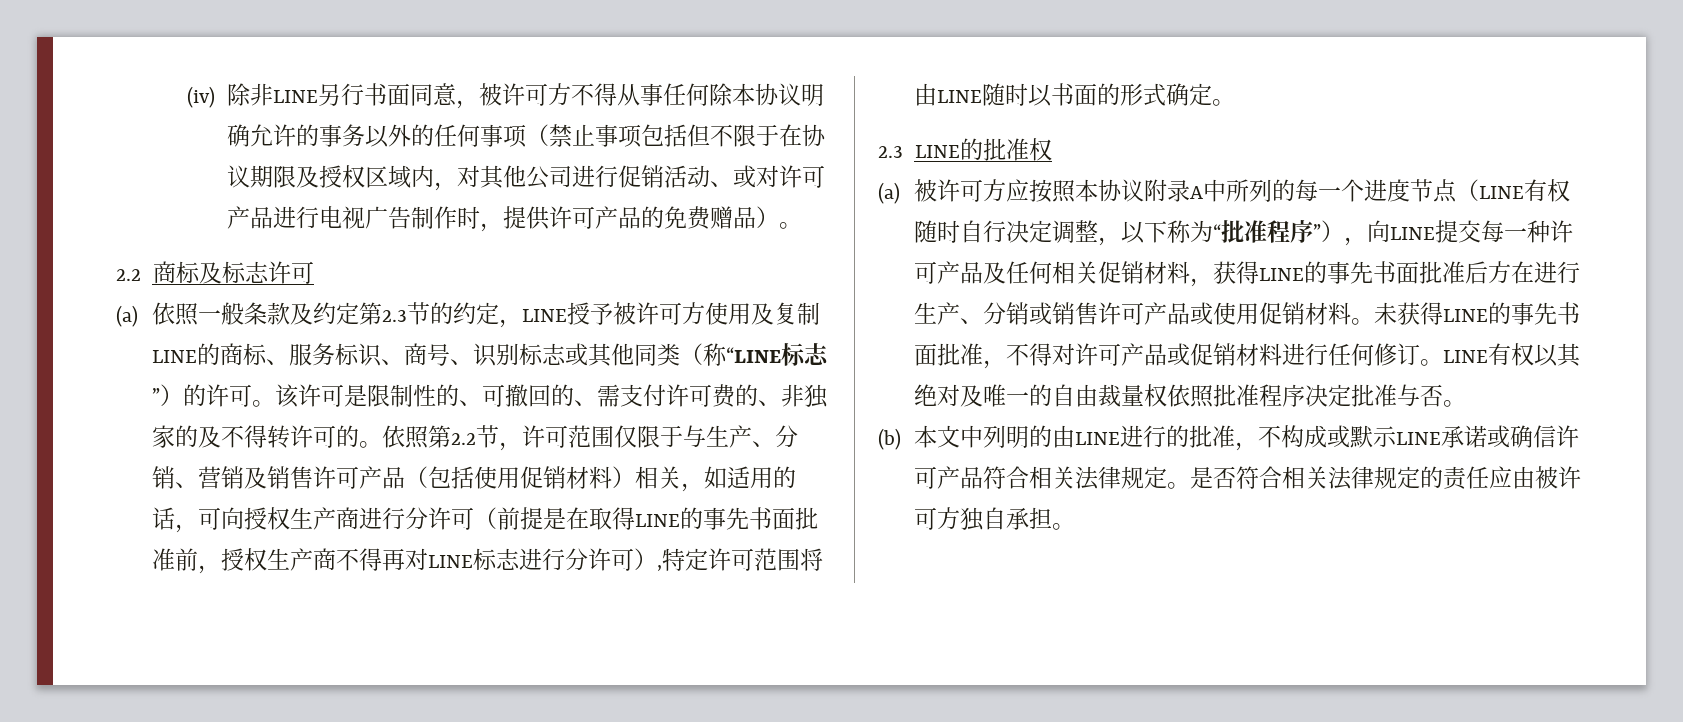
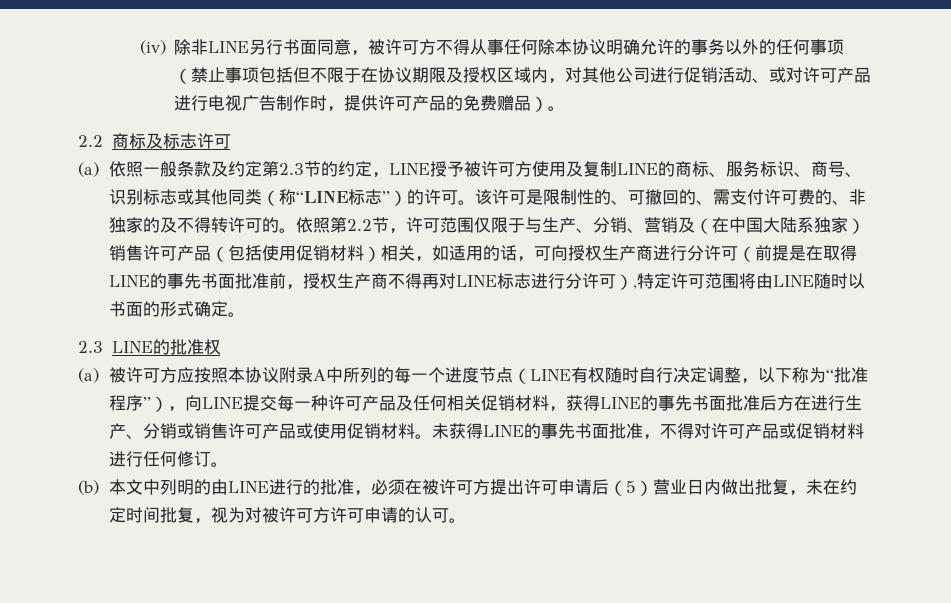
- 依照第2.2节，许可范围仅限于与生产、分销、营销及销售许可产品（包括使用促销材料）相关，如适用的话，可向授权生产商进行分许可（前提是在取得LINE的事先书面批准前，授权生产商不得再对LINE标志进行分许可）,特定许可范围将由LINE随时以书面的形式确定。
+ 依照第2.2节，许可范围仅限于与生产、分销、营销及（在中国大陆系独家）销售许可产品（包括使用促销材料）相关，如适用的话，可向授权生产商进行分许可（前提是在取得LINE的事先书面批准前，授权生产商不得再对LINE标志进行分许可）,特定许可范围将由LINE随时以书面的形式确定。
- LINE有权以其绝对及唯一的自由裁量权依照批准程序决定批准与否。
- (b)本文中列明的由LINE进行的批准，不构成或默示LINE承诺或确信许可产品符合相关法律规定。是否符合相关法律规定的责任应由被许可方独自承担。
+ (b)本文中列明的由LINE进行的批准，必须在被许可方提出许可申请后（5）营业日内做出批复，未在约定时间批复，视为对被许可方许可申请的认可。

